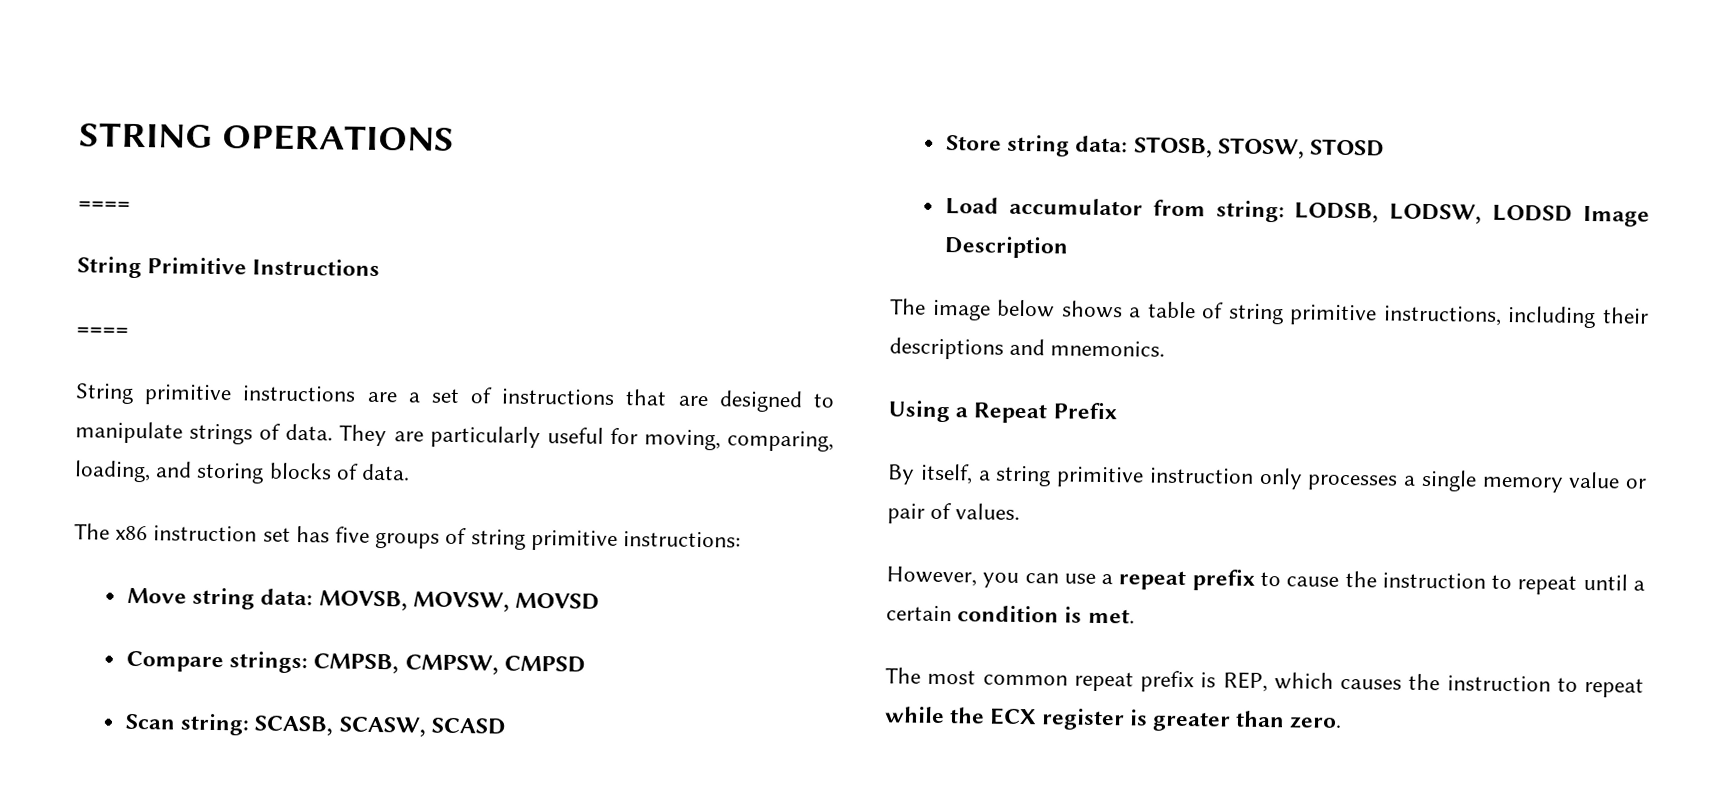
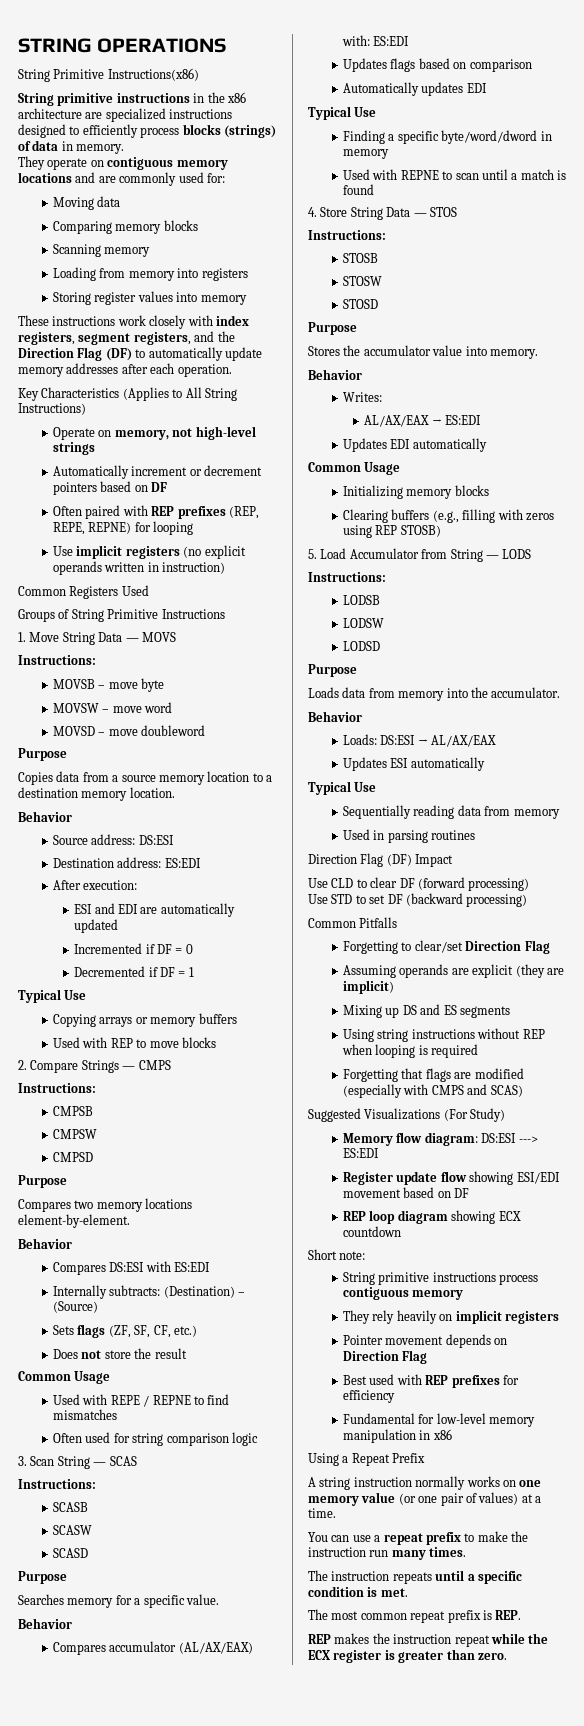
  STRING OPERATIONS
- ====
- String Primitive Instructions
- ====
- String primitive instructions are a set of instructions that are designed to manipulate strings of data. They are particularly useful for moving, comparing, loading, and storing blocks of data.
- The x86 instruction set has five groups of string primitive instructions:
- Move string data: MOVSB, MOVSW, MOVSD
- Compare strings: CMPSB, CMPSW, CMPSD
- Scan string: SCASB, SCASW, SCASD
- Store string data: STOSB, STOSW, STOSD
- Load accumulator from string: LODSB, LODSW, LODSD Image Description
- The image below shows a table of string primitive instructions, including their descriptions and mnemonics.
+ String Primitive Instructions(x86)
+ String primitive instructions in the x86 architecture are specialized instructions designed to efficiently process blocks (strings) of data in memory.
+ They operate on contiguous memory locations and are commonly used for:
+ Moving data
+ Comparing memory blocks
+ Scanning memory
+ Loading from memory into registers
+ Storing register values into memory
+ These instructions work closely with index registers, segment registers, and the Direction Flag (DF) to automatically update memory addresses after each operation.
+ Key Characteristics (Applies to All String Instructions)
+ Operate on memory, not high-level strings
+ Automatically increment or decrement pointers based on DF
+ Often paired with REP prefixes (REP, REPE, REPNE) for looping
+ Use implicit registers (no explicit operands written in instruction)
+ Common Registers Used
+ Groups of String Primitive Instructions
+ 1. Move String Data — MOVS
+ Instructions:
+ MOVSB – move byte
+ MOVSW – move word
+ MOVSD – move doubleword
+ Purpose
+ Copies data from a source memory location to a destination memory location.
+ Behavior
+ Source address: DS:ESI
+ Destination address: ES:EDI
+ After execution:
+ ESI and EDI are automatically updated
+ Incremented if DF = 0
+ Decremented if DF = 1
+ Typical Use
+ Copying arrays or memory buffers
+ Used with REP to move blocks
+ 2. Compare Strings — CMPS
+ Instructions:
+ CMPSB
+ CMPSW
+ CMPSD
+ Purpose
+ Compares two memory locations element-by-element.
+ Behavior
+ Compares DS:ESI with ES:EDI
+ Internally subtracts: (Destination) – (Source)
+ Sets flags (ZF, SF, CF, etc.)
+ Does not store the result
+ Common Usage
+ Used with REPE / REPNE to find mismatches
+ Often used for string comparison logic
+ 3. Scan String — SCAS
+ Instructions:
+ SCASB
+ SCASW
+ SCASD
+ Purpose
+ Searches memory for a specific value.
+ Behavior
+ Compares accumulator (AL/AX/EAX) with: ES:EDI
+ Updates flags based on comparison
+ Automatically updates EDI
+ Typical Use
+ Finding a specific byte/word/dword in memory
+ Used with REPNE to scan until a match is found
+ 4. Store String Data — STOS
+ Instructions:
+ STOSB
+ STOSW
+ STOSD
+ Purpose
+ Stores the accumulator value into memory.
+ Behavior
+ Writes:
+ AL/AX/EAX → ES:EDI
+ Updates EDI automatically
+ Common Usage
+ Initializing memory blocks
+ Clearing buffers (e.g., filling with zeros using REP STOSB)
+ 5. Load Accumulator from String — LODS
+ Instructions:
+ LODSB
+ LODSW
+ LODSD
+ Purpose
+ Loads data from memory into the accumulator.
+ Behavior
+ Loads: DS:ESI → AL/AX/EAX
+ Updates ESI automatically
+ Typical Use
+ Sequentially reading data from memory
+ Used in parsing routines
+ Direction Flag (DF) Impact
+ Use CLD to clear DF (forward processing)
+ Use STD to set DF (backward processing)
+ Common Pitfalls
+ Forgetting to clear/set Direction Flag
+ Assuming operands are explicit (they are implicit)
+ Mixing up DS and ES segments
+ Using string instructions without REP when looping is required
+ Forgetting that flags are modified (especially with CMPS and SCAS)
+ Suggested Visualizations (For Study)
+ Memory flow diagram: DS:ESI ---> ES:EDI
+ Register update flow showing ESI/EDI movement based on DF
+ REP loop diagram showing ECX countdown
+ Short note:
+ String primitive instructions process contiguous memory
+ They rely heavily on implicit registers
+ Pointer movement depends on Direction Flag
+ Best used with REP prefixes for efficiency
+ Fundamental for low-level memory manipulation in x86
  Using a Repeat Prefix
- By itself, a string primitive instruction only processes a single memory value or pair of values.
- However, you can use a repeat prefix to cause the instruction to repeat until a certain condition is met.
+ A string instruction normally works on one memory value (or one pair of values) at a time.
+ You can use a repeat prefix to make the instruction run many times.
+ The instruction repeats until a specific condition is met.
- The most common repeat prefix is REP, which causes the instruction to repeat while the ECX register is greater than zero.
+ The most common repeat prefix is REP.
+ REP makes the instruction repeat while the ECX register is greater than zero.

